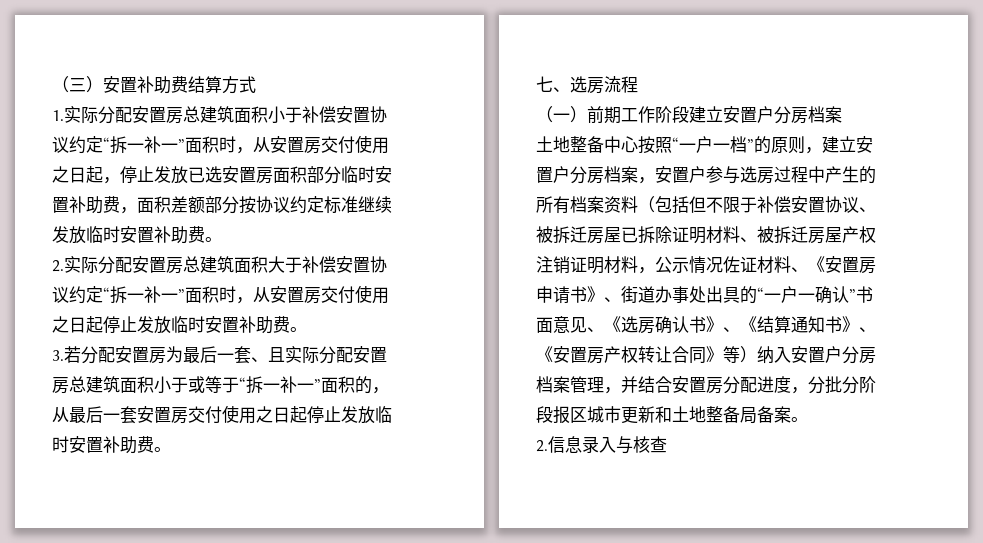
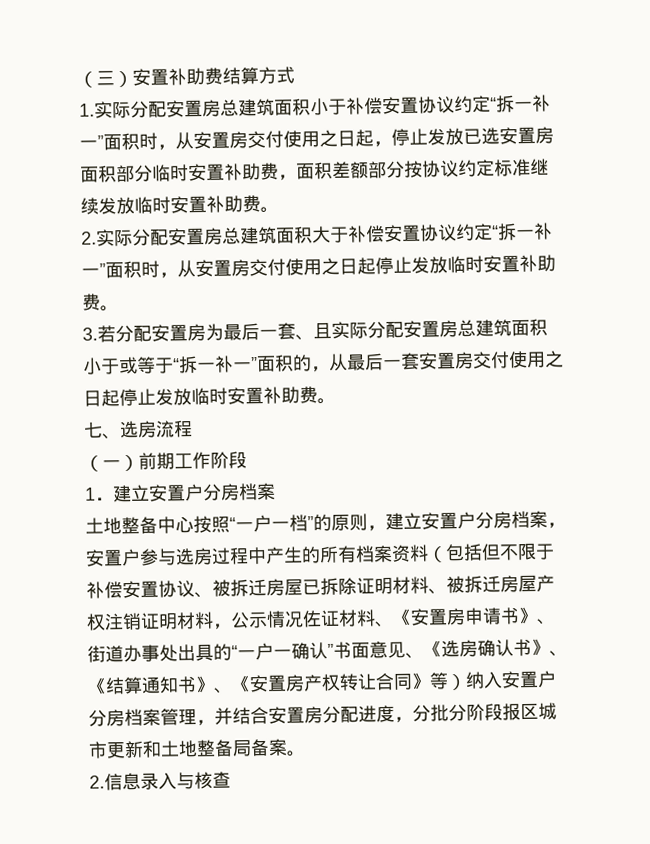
- （一）前期工作阶段建立安置户分房档案
+ （一）前期工作阶段
+ 1．建立安置户分房档案

